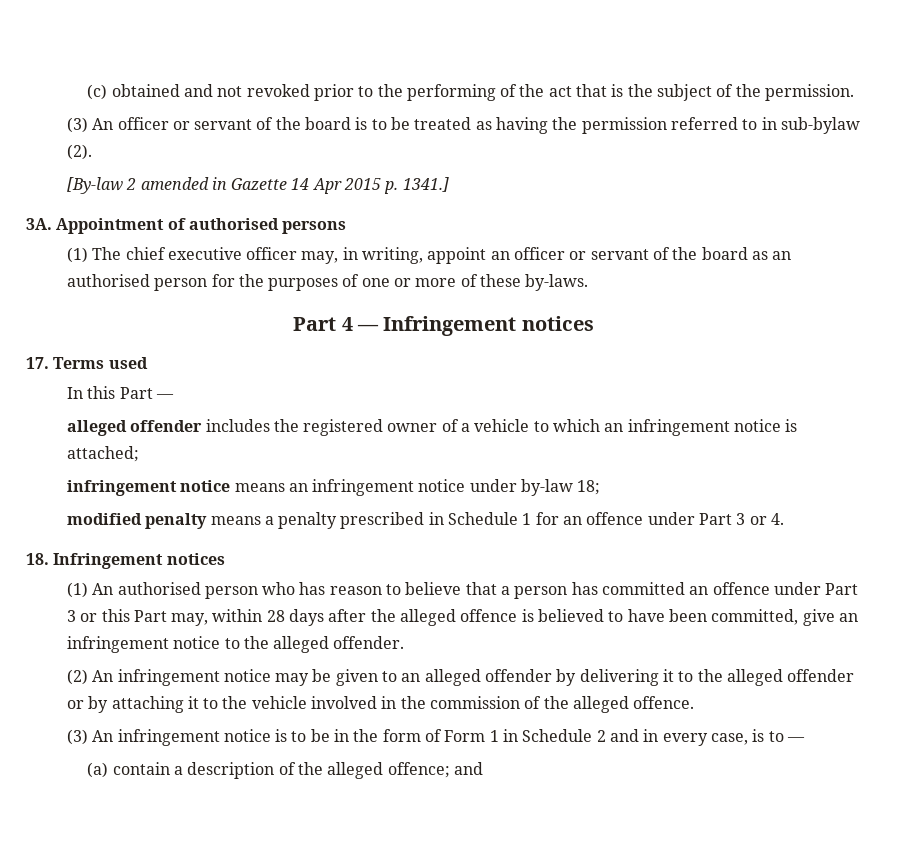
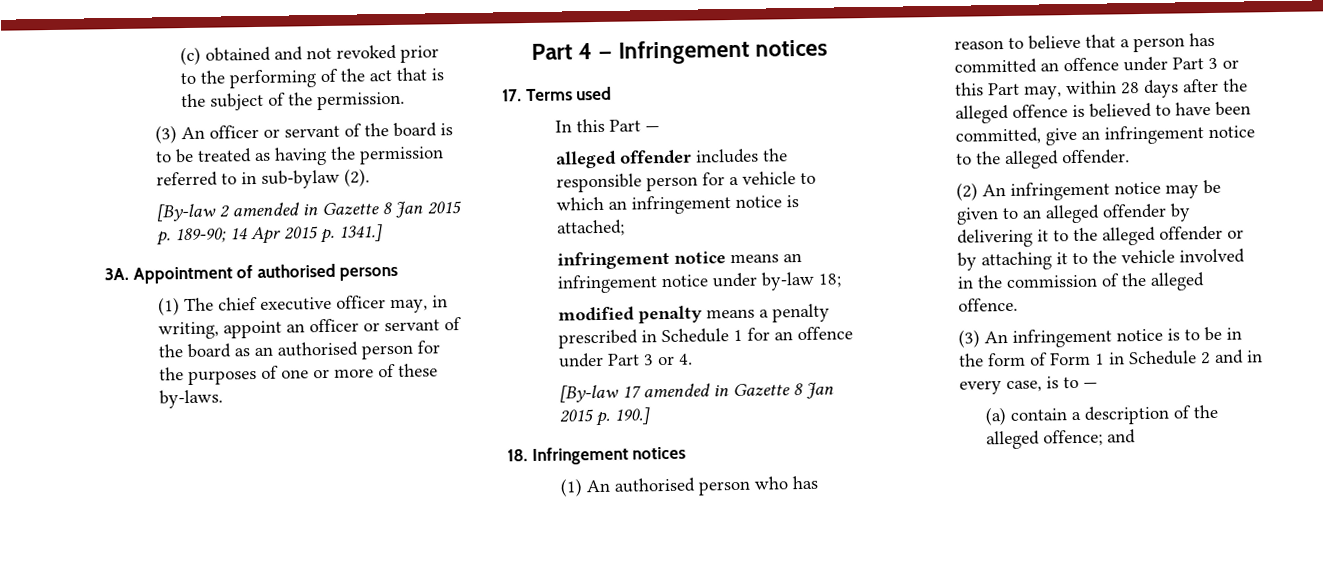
- [By-law 2 amended in Gazette 14 Apr 2015 p. 1341.]
+ [By-law 2 amended in Gazette 8 Jan 2015 p. 189-90; 14 Apr 2015 p. 1341.]
- alleged offender includes the registered owner of a vehicle to which an infringement notice is attached;
+ alleged offender includes the responsible person for a vehicle to which an infringement notice is attached;
+ [By-law 17 amended in Gazette 8 Jan 2015 p. 190.]

